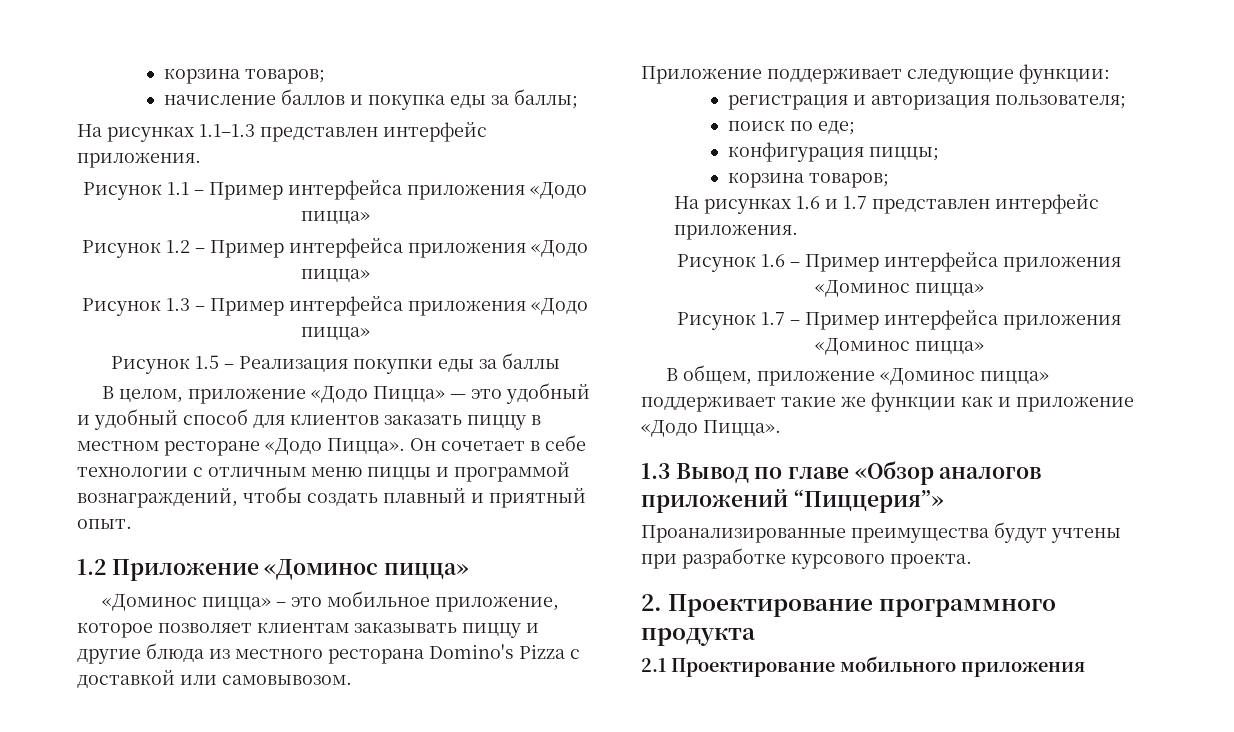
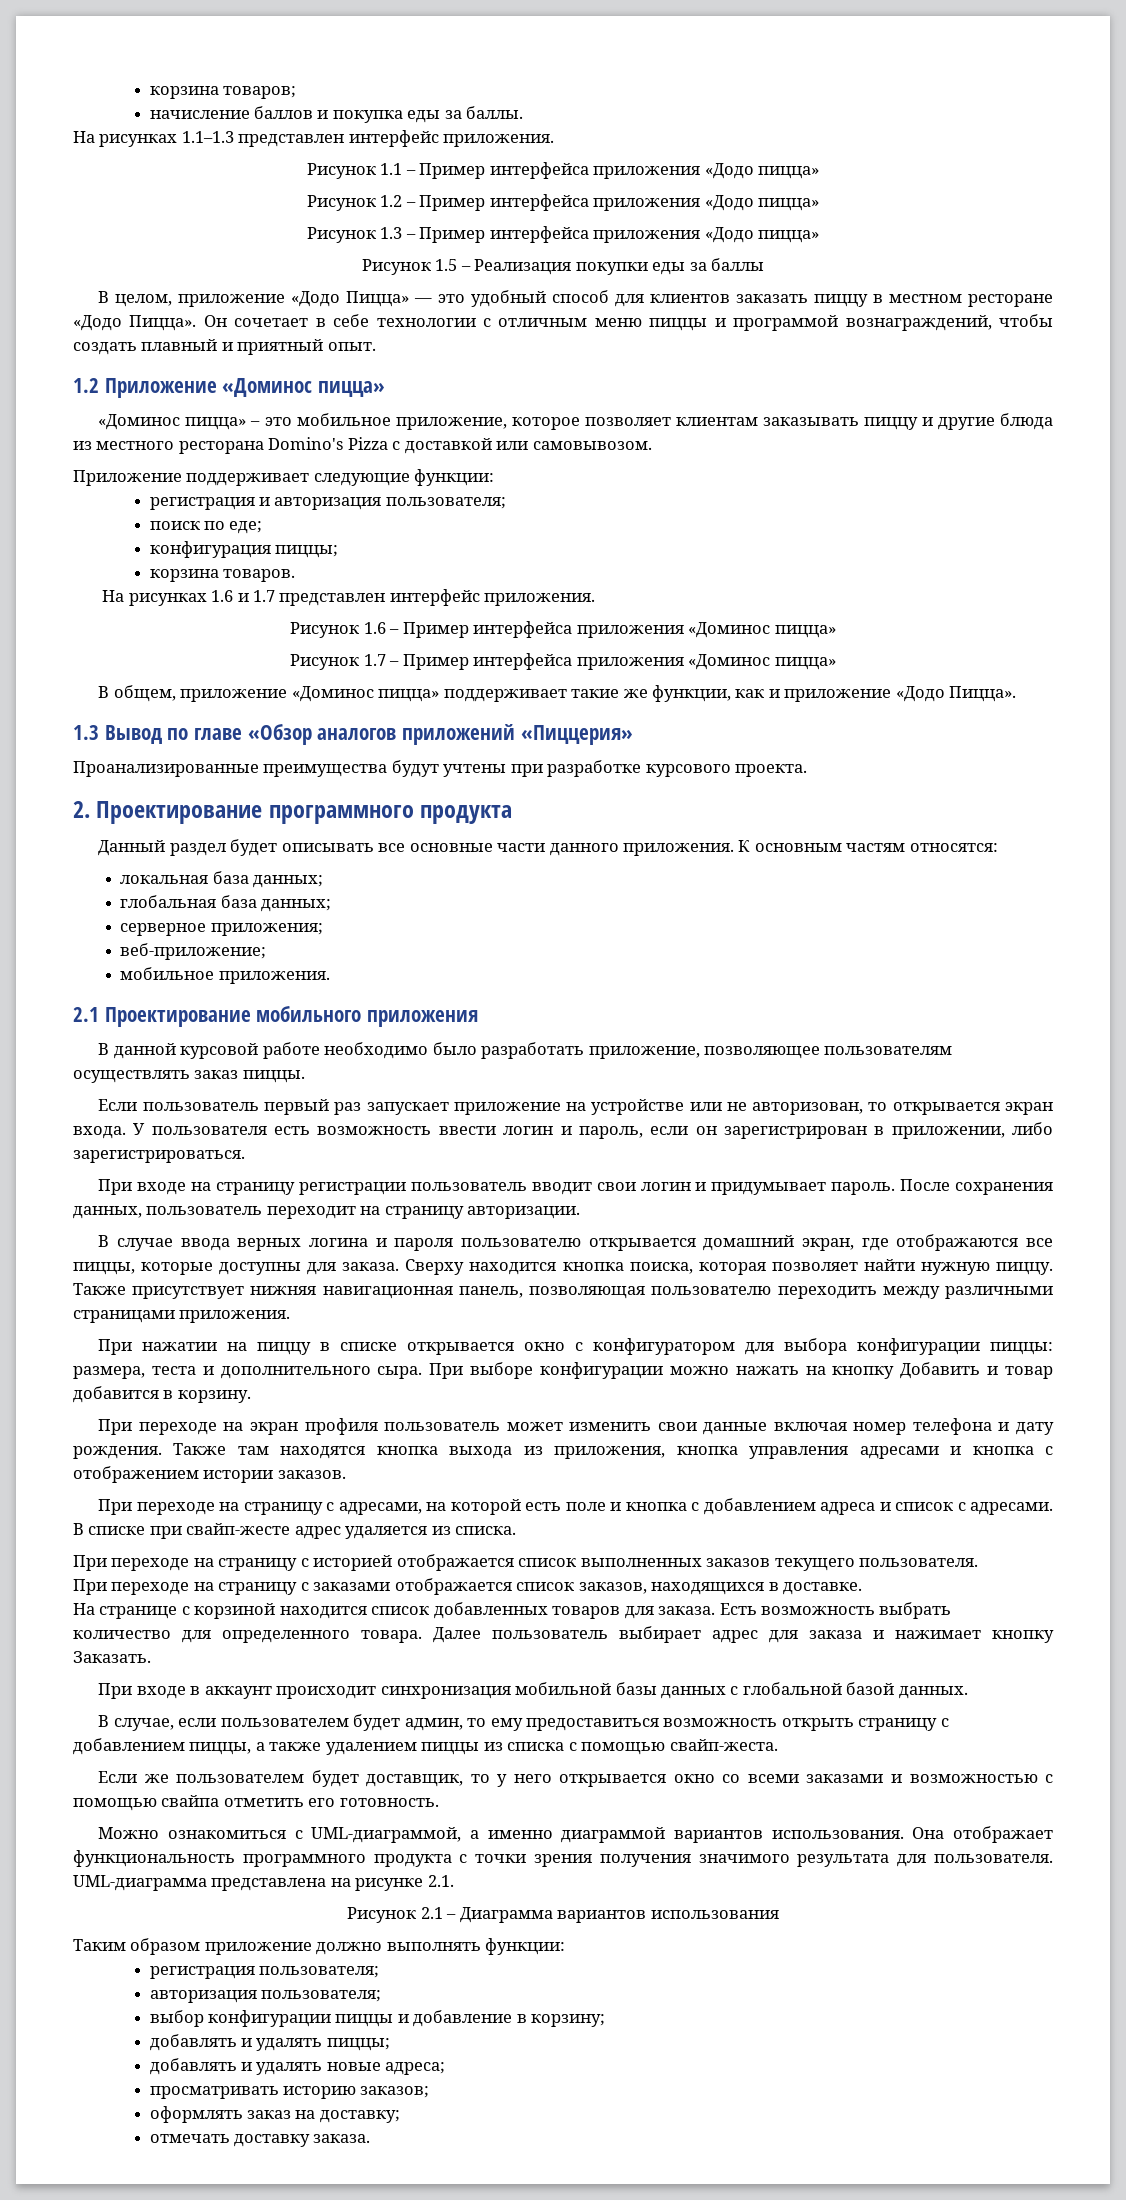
- начисление баллов и покупка еды за баллы;
+ начисление баллов и покупка еды за баллы.
- В целом, приложение «Додо Пицца» — это удобный и удобный способ для клиентов заказать пиццу в местном ресторане «Додо Пицца».
+ В целом, приложение «Додо Пицца» — это удобный способ для клиентов заказать пиццу в местном ресторане «Додо Пицца».
  конфигурация пиццы;
- корзина товаров;
+ корзина товаров.
- В общем, приложение «Доминос пицца» поддерживает такие же функции как и приложение «Додо Пицца».
+ В общем, приложение «Доминос пицца» поддерживает такие же функции, как и приложение «Додо Пицца».
- 1.3 Вывод по главе «Обзор аналогов приложений “Пиццерия”»
+ 1.3 Вывод по главе «Обзор аналогов приложений «Пиццерия»
+ Данный раздел будет описывать все основные части данного приложения. К основным частям относятся:
+ локальная база данных;
+ глобальная база данных;
+ серверное приложения;
+ веб-приложение;
+ мобильное приложения.
  2.1 Проектирование мобильного приложения
+ В данной курсовой работе необходимо было разработать приложение, позволяющее пользователям осуществлять заказ пиццы.
+ Если пользователь первый раз запускает приложение на устройстве или не авторизован, то открывается экран входа. У пользователя есть возможность ввести логин и пароль, если он зарегистрирован в приложении, либо зарегистрироваться.
+ При входе на страницу регистрации пользователь вводит свои логин и придумывает пароль. После сохранения данных, пользователь переходит на страницу авторизации.
+ В случае ввода верных логина и пароля пользователю открывается домашний экран, где отображаются все пиццы, которые доступны для заказа. Сверху находится кнопка поиска, которая позволяет найти нужную пиццу. Также присутствует нижняя навигационная панель, позволяющая пользователю переходить между различными страницами приложения.
+ При нажатии на пиццу в списке открывается окно с конфигуратором для выбора конфигурации пиццы: размера, теста и дополнительного сыра. При выборе конфигурации можно нажать на кнопку Добавить и товар добавится в корзину.
+ При переходе на экран профиля пользователь может изменить свои данные включая номер телефона и дату рождения. Также там находятся кнопка выхода из приложения, кнопка управления адресами и кнопка с отображением истории заказов.
+ При переходе на страницу с адресами, на которой есть поле и кнопка с добавлением адреса и список с адресами. В списке при свайп-жесте адрес удаляется из списка.
+ При переходе на страницу с историей отображается список выполненных заказов текущего пользователя.
+ При переходе на страницу с заказами отображается список заказов, находящихся в доставке.
+ На странице с корзиной находится список добавленных товаров для заказа. Есть возможность выбрать количество для определенного товара. Далее пользователь выбирает адрес для заказа и нажимает кнопку Заказать.
+ При входе в аккаунт происходит синхронизация мобильной базы данных с глобальной базой данных.
+ В случае, если пользователем будет админ, то ему предоставиться возможность открыть страницу с добавлением пиццы, а также удалением пиццы из списка с помощью свайп-жеста.
+ Если же пользователем будет доставщик, то у него открывается окно со всеми заказами и возможностью с помощью свайпа отметить его готовность.
+ Можно ознакомиться с UML-диаграммой, а именно диаграммой вариантов использования. Она отображает функциональность программного продукта с точки зрения получения значимого результата для пользователя. UML-диаграмма представлена на рисунке 2.1.
+ Рисунок 2.1 – Диаграмма вариантов использования
+ Таким образом приложение должно выполнять функции:
+ регистрация пользователя;
+ авторизация пользователя;
+ выбор конфигурации пиццы и добавление в корзину;
+ добавлять и удалять пиццы;
+ добавлять и удалять новые адреса;
+ просматривать историю заказов;
+ оформлять заказ на доставку;
+ отмечать доставку заказа.

